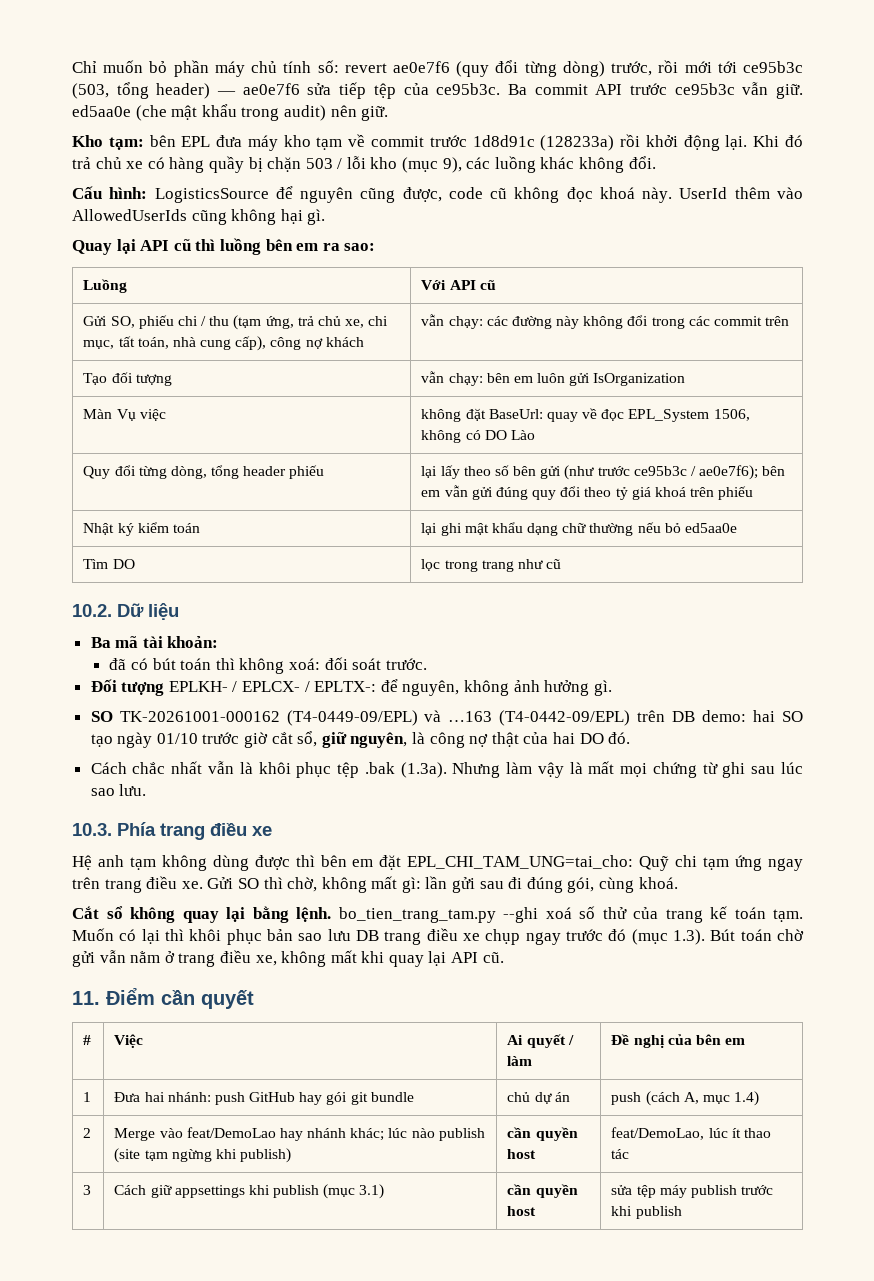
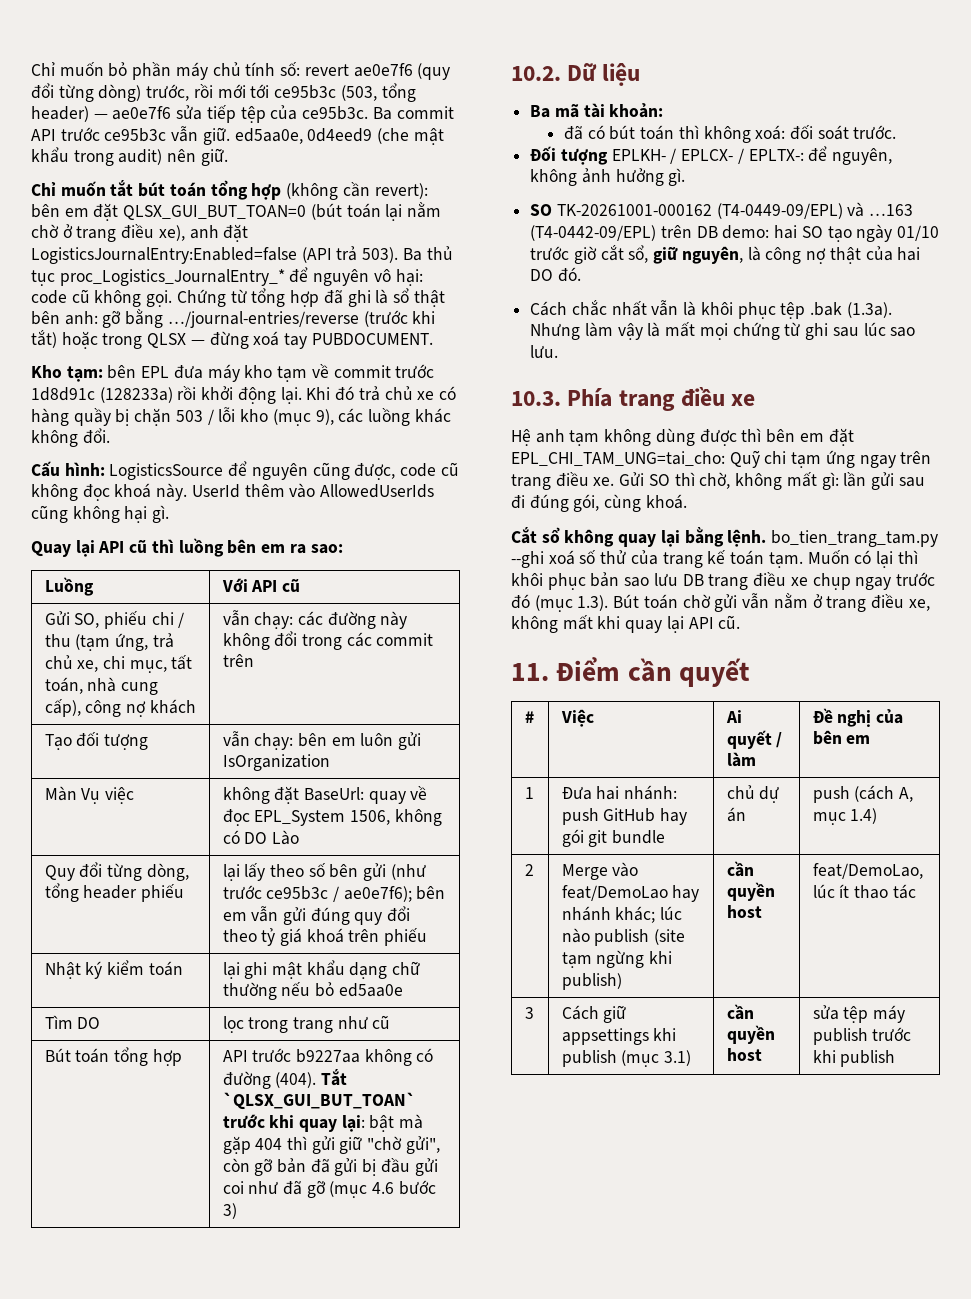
- Ba commit API trước ce95b3c vẫn giữ. ed5aa0e (che mật khẩu trong audit) nên giữ.
+ Ba commit API trước ce95b3c vẫn giữ. ed5aa0e, 0d4eed9 (che mật khẩu trong audit) nên giữ.
+ Chỉ muốn tắt bút toán tổng hợp (không cần revert): bên em đặt QLSX_GUI_BUT_TOAN=0 (bút toán lại nằm chờ ở trang điều xe), anh đặt LogisticsJournalEntry:Enabled=false (API trả 503). Ba thủ tục proc_Logistics_JournalEntry_* để nguyên vô hại: code cũ không gọi. Chứng từ tổng hợp đã ghi là sổ thật bên anh: gỡ bằng …/journal-entries/reverse (trước khi tắt) hoặc trong QLSX — đừng xoá tay PUBDOCUMENT.
+ Bút toán tổng hợp | API trước b9227aa không có đường (404). Tắt `QLSX_GUI_BUT_TOAN` trước khi quay lại: bật mà gặp 404 thì gửi giữ "chờ gửi", còn gỡ bản đã gửi bị đầu gửi coi như đã gỡ (mục 4.6 bước 3)

